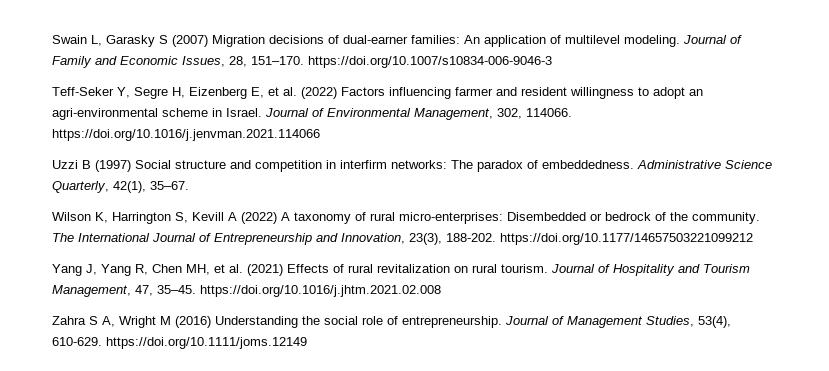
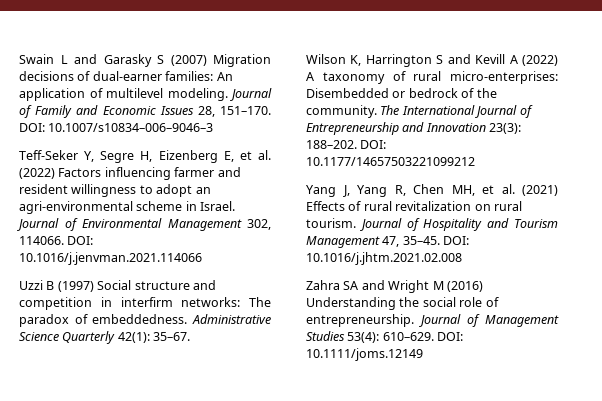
- Swain L, Garasky S (2007) Migration decisions of dual-earner families: An application of multilevel modeling.
+ Swain L and Garasky S (2007) Migration decisions of dual-earner families: An application of multilevel modeling.
- Journal of Family and Economic Issues, 28, 151–170. https://doi.org/10.1007/s10834-006-9046-3
+ Journal of Family and Economic Issues 28, 151–170. DOI: 10.1007/s10834–006–9046–3
- Journal of Environmental Management, 302, 114066. https://doi.org/10.1016/j.jenvman.2021.114066
+ Journal of Environmental Management 302, 114066. DOI: 10.1016/j.jenvman.2021.114066
- Administrative Science Quarterly, 42(1), 35–67.
+ Administrative Science Quarterly 42(1): 35–67.
- Wilson K, Harrington S, Kevill A (2022) A taxonomy of rural micro-enterprises: Disembedded or bedrock of the community.
+ Wilson K, Harrington S and Kevill A (2022) A taxonomy of rural micro-enterprises: Disembedded or bedrock of the community.
- The International Journal of Entrepreneurship and Innovation, 23(3), 188-202. https://doi.org/10.1177/14657503221099212
+ The International Journal of Entrepreneurship and Innovation 23(3): 188–202. DOI: 10.1177/14657503221099212
- Journal of Hospitality and Tourism Management, 47, 35–45. https://doi.org/10.1016/j.jhtm.2021.02.008
+ Journal of Hospitality and Tourism Management 47, 35–45. DOI: 10.1016/j.jhtm.2021.02.008
- Zahra S A, Wright M (2016) Understanding the social role of entrepreneurship.
+ Zahra SA and Wright M (2016) Understanding the social role of entrepreneurship.
- Journal of Management Studies, 53(4), 610-629. https://doi.org/10.1111/joms.12149
+ Journal of Management Studies 53(4): 610–629. DOI: 10.1111/joms.12149

